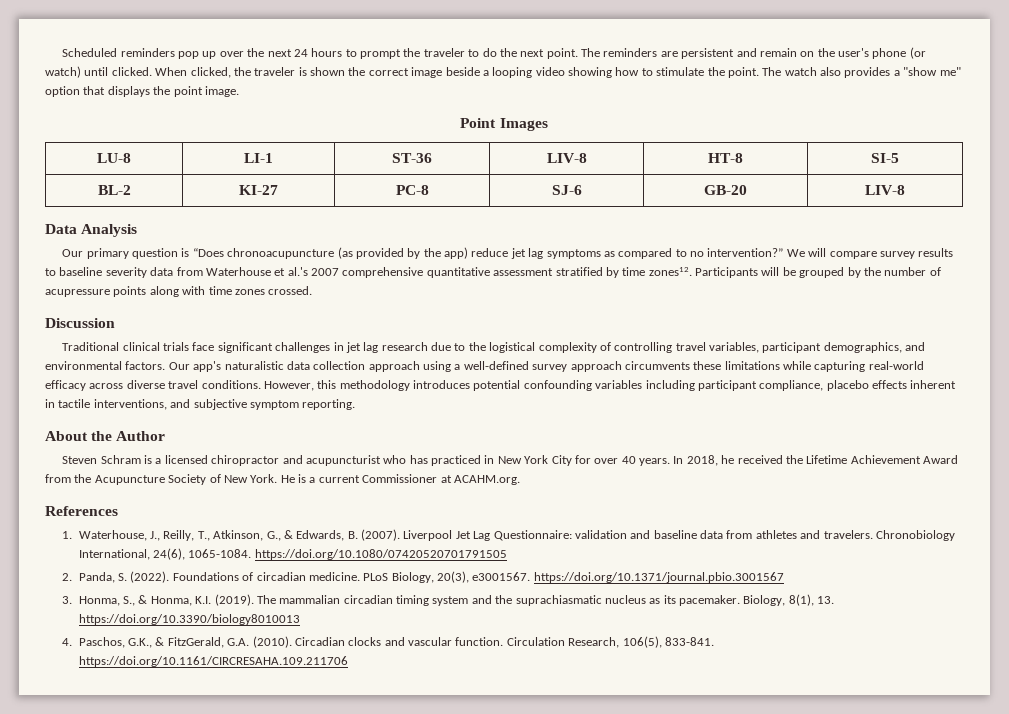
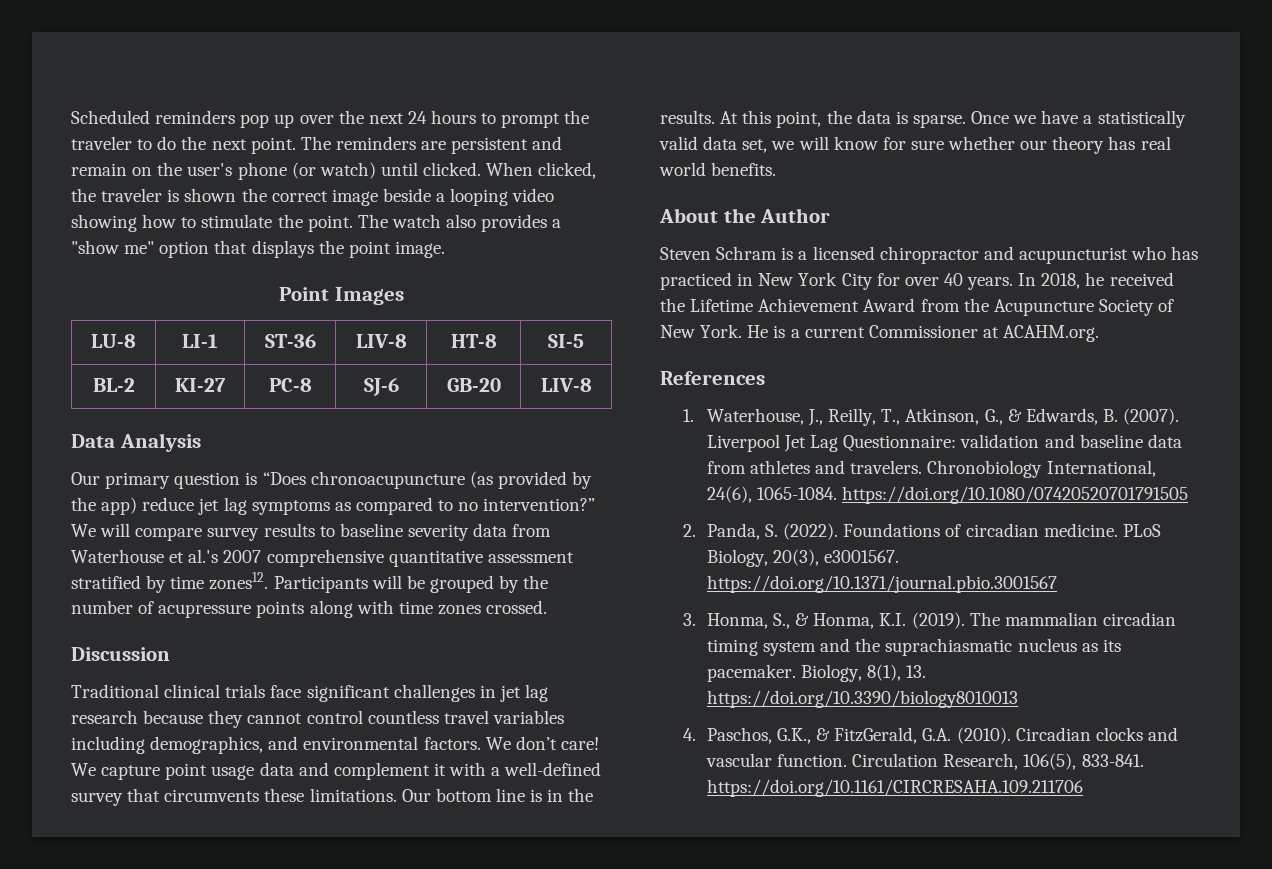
- Traditional clinical trials face significant challenges in jet lag research due to the logistical complexity of controlling travel variables, participant demographics, and environmental factors. Our app's naturalistic data collection approach using a well-defined survey approach circumvents these limitations while capturing real-world efficacy across diverse travel conditions. However, this methodology introduces potential confounding variables including participant compliance, placebo effects inherent in tactile interventions, and subjective symptom reporting.
+ Traditional clinical trials face significant challenges in jet lag research because they cannot control countless travel variables including demographics, and environmental factors. We don’t care! We capture point usage data and complement it with a well-defined survey that circumvents these limitations. Our bottom line is in the results. At this point, the data is sparse. Once we have a statistically valid data set, we will know for sure whether our theory has real world benefits.

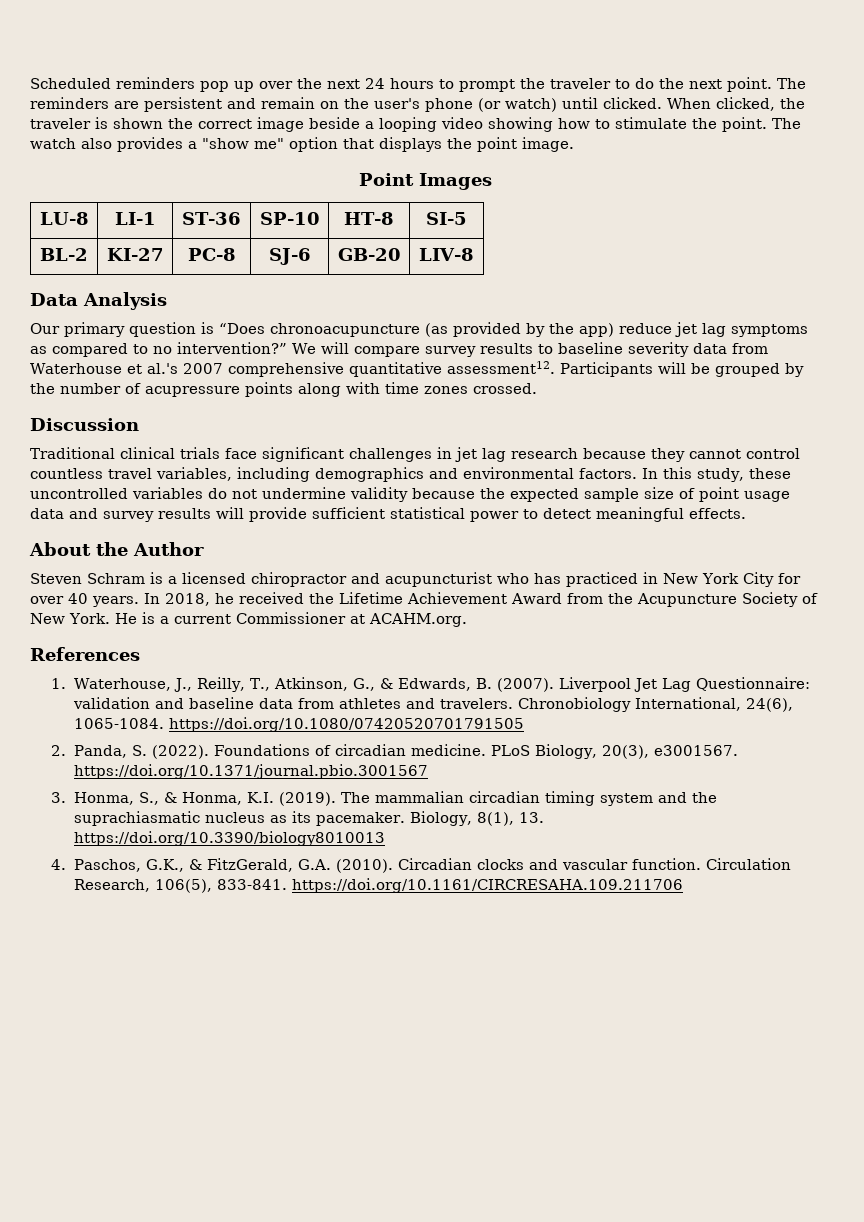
- LU-8 | LI-1 | ST-36 | LIV-8 | HT-8 | SI-5
+ LU-8 | LI-1 | ST-36 | SP-10 | HT-8 | SI-5
- We will compare survey results to baseline severity data from Waterhouse et al.'s 2007 comprehensive quantitative assessment stratified by time zones12.
+ We will compare survey results to baseline severity data from Waterhouse et al.'s 2007 comprehensive quantitative assessment12.
- Traditional clinical trials face significant challenges in jet lag research because they cannot control countless travel variables including demographics, and environmental factors. We don’t care! We capture point usage data and complement it with a well-defined survey that circumvents these limitations. Our bottom line is in the results. At this point, the data is sparse. Once we have a statistically valid data set, we will know for sure whether our theory has real world benefits.
+ Traditional clinical trials face significant challenges in jet lag research because they cannot control countless travel variables, including demographics and environmental factors. In this study, these uncontrolled variables do not undermine validity because the expected sample size of point usage data and survey results will provide sufficient statistical power to detect meaningful effects.

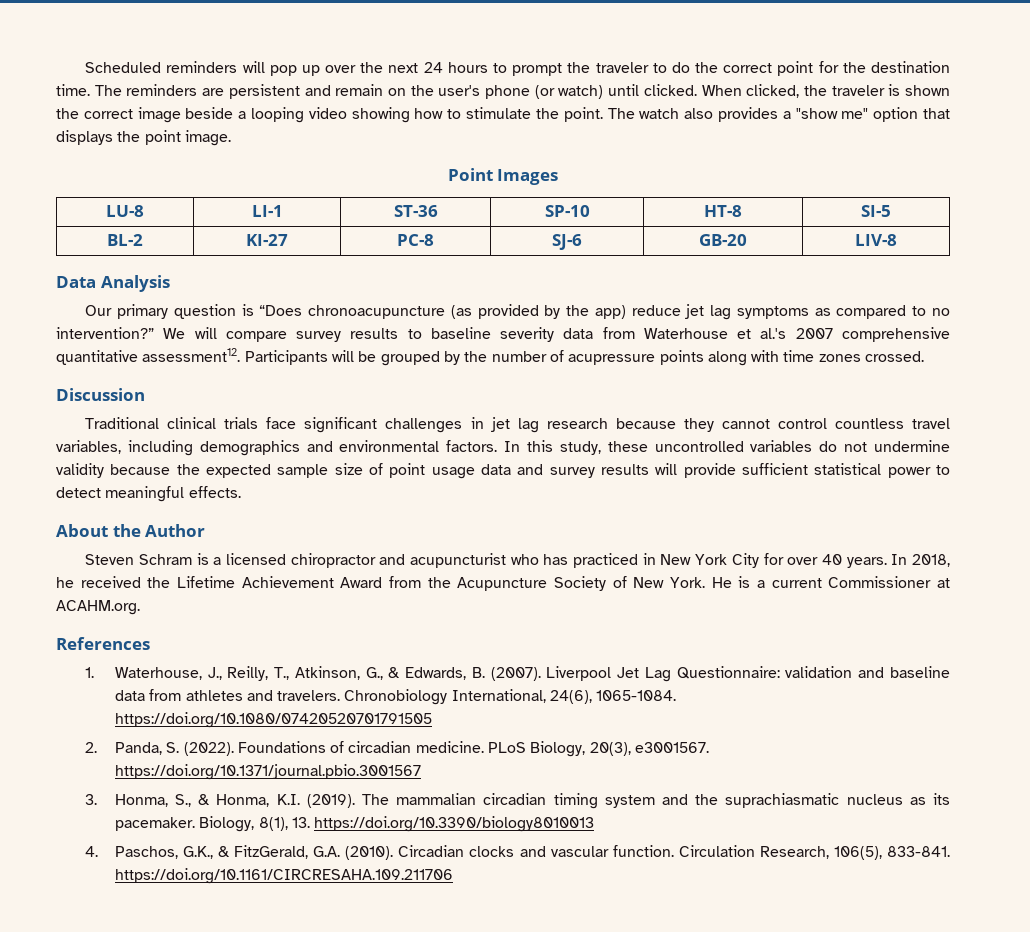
- Scheduled reminders pop up over the next 24 hours to prompt the traveler to do the next point.
+ Scheduled reminders will pop up over the next 24 hours to prompt the traveler to do the correct point for the destination time.

